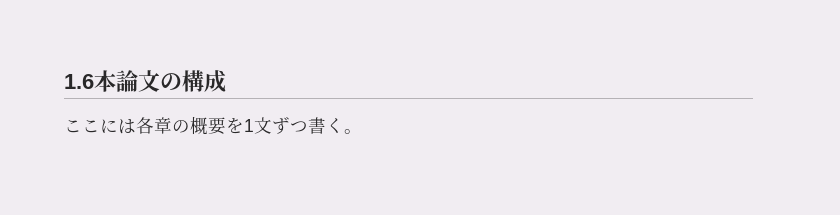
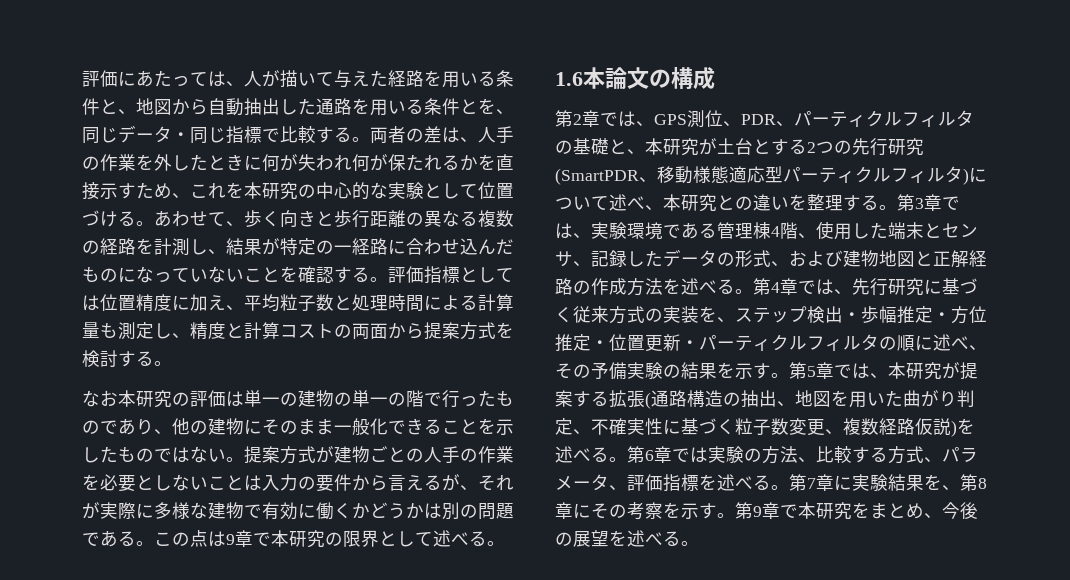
+ 評価にあたっては、人が描いて与えた経路を用いる条件と、地図から自動抽出した通路を用いる条件とを、同じデータ・同じ指標で比較する。両者の差は、人手の作業を外したときに何が失われ何が保たれるかを直接示すため、これを本研究の中心的な実験として位置づける。あわせて、歩く向きと歩行距離の異なる複数の経路を計測し、結果が特定の一経路に合わせ込んだものになっていないことを確認する。評価指標としては位置精度に加え、平均粒子数と処理時間による計算量も測定し、精度と計算コストの両面から提案方式を検討する。
+ なお本研究の評価は単一の建物の単一の階で行ったものであり、他の建物にそのまま一般化できることを示したものではない。提案方式が建物ごとの人手の作業を必要としないことは入力の要件から言えるが、それが実際に多様な建物で有効に働くかどうかは別の問題である。この点は9章で本研究の限界として述べる。
  1.6本論文の構成
- ここには各章の概要を1文ずつ書く。
+ 第2章では、GPS測位、PDR、パーティクルフィルタの基礎と、本研究が土台とする2つの先行研究(SmartPDR、移動様態適応型パーティクルフィルタ)について述べ、本研究との違いを整理する。第3章では、実験環境である管理棟4階、使用した端末とセンサ、記録したデータの形式、および建物地図と正解経路の作成方法を述べる。第4章では、先行研究に基づく従来方式の実装を、ステップ検出・歩幅推定・方位推定・位置更新・パーティクルフィルタの順に述べ、その予備実験の結果を示す。第5章では、本研究が提案する拡張(通路構造の抽出、地図を用いた曲がり判定、不確実性に基づく粒子数変更、複数経路仮説)を述べる。第6章では実験の方法、比較する方式、パラメータ、評価指標を述べる。第7章に実験結果を、第8章にその考察を示す。第9章で本研究をまとめ、今後の展望を述べる。

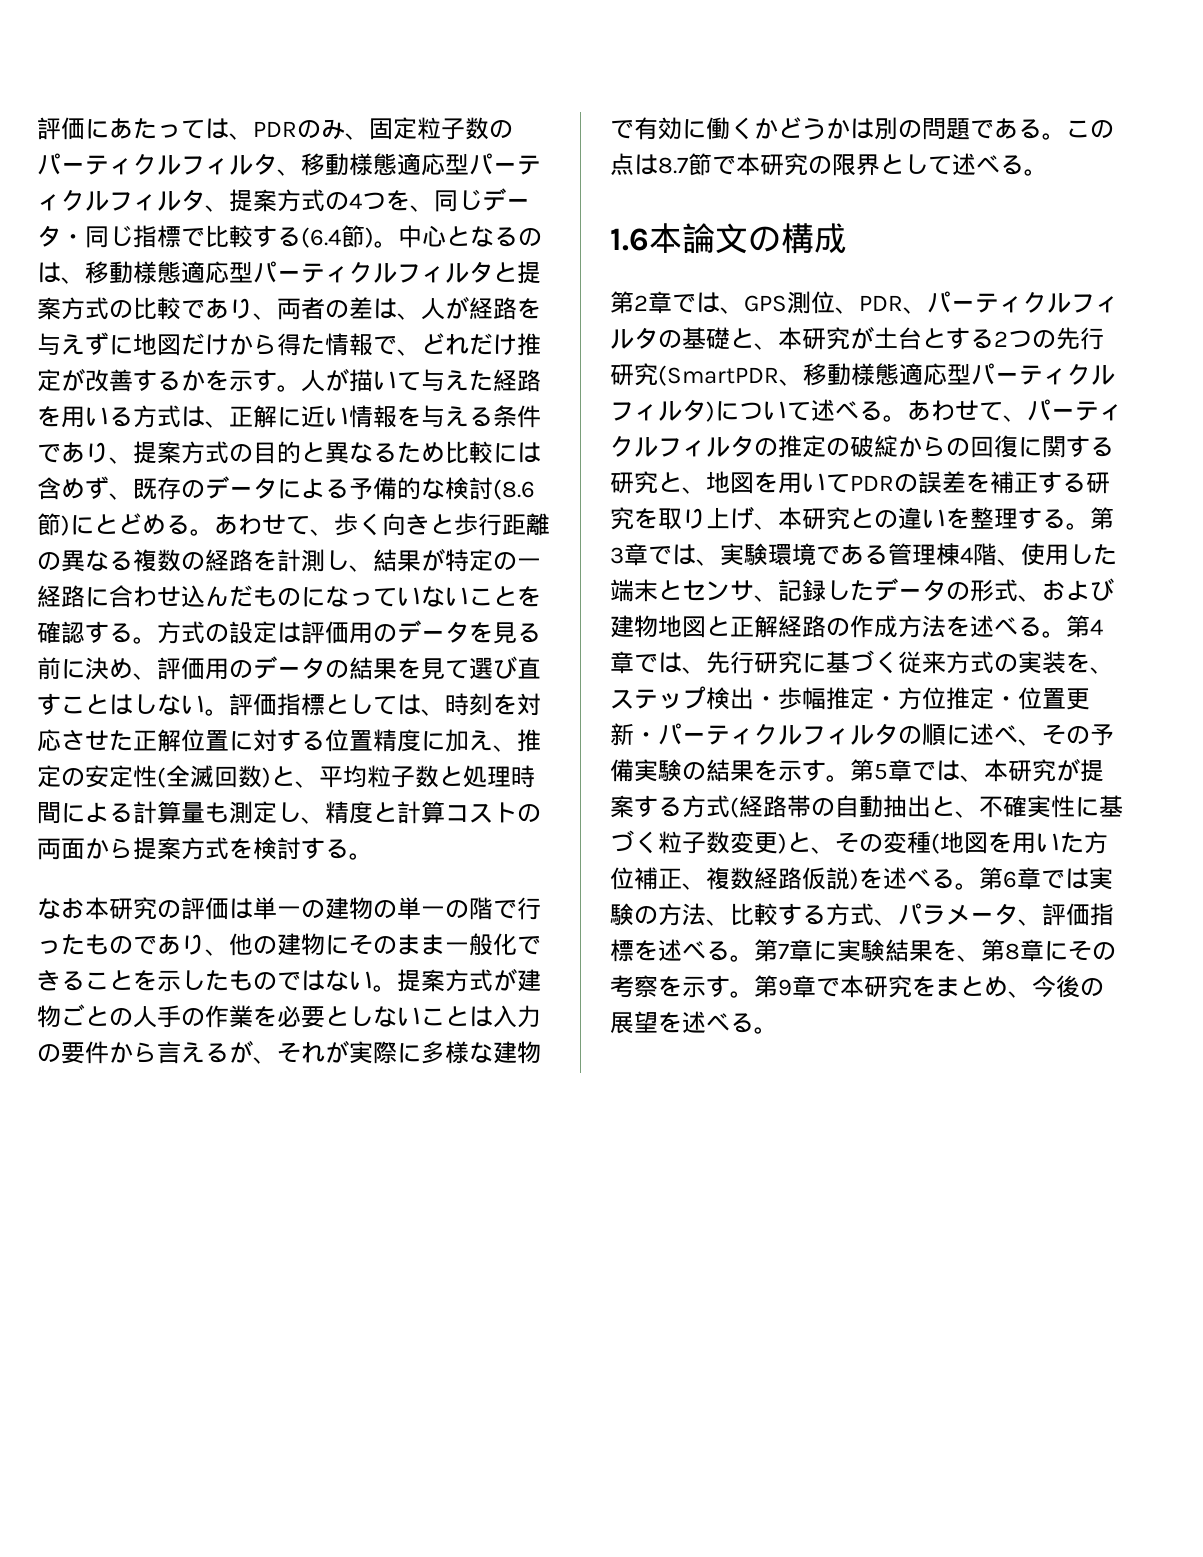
- 評価にあたっては、人が描いて与えた経路を用いる条件と、地図から自動抽出した通路を用いる条件とを、同じデータ・同じ指標で比較する。両者の差は、人手の作業を外したときに何が失われ何が保たれるかを直接示すため、これを本研究の中心的な実験として位置づける。
+ 評価にあたっては、PDRのみ、固定粒子数のパーティクルフィルタ、移動様態適応型パーティクルフィルタ、提案方式の4つを、同じデータ・同じ指標で比較する(6.4節)。中心となるのは、移動様態適応型パーティクルフィルタと提案方式の比較であり、両者の差は、人が経路を与えずに地図だけから得た情報で、どれだけ推定が改善するかを示す。人が描いて与えた経路を用いる方式は、正解に近い情報を与える条件であり、提案方式の目的と異なるため比較には含めず、既存のデータによる予備的な検討(8.6節)にとどめる。
- 評価指標としては位置精度に加え、平均粒子数と処理時間による計算量も測定し、精度と計算コストの両面から提案方式を検討する。
+ 方式の設定は評価用のデータを見る前に決め、評価用のデータの結果を見て選び直すことはしない。評価指標としては、時刻を対応させた正解位置に対する位置精度に加え、推定の安定性(全滅回数)と、平均粒子数と処理時間による計算量も測定し、精度と計算コストの両面から提案方式を検討する。
- この点は9章で本研究の限界として述べる。
+ この点は8.7節で本研究の限界として述べる。
- 第2章では、GPS測位、PDR、パーティクルフィルタの基礎と、本研究が土台とする2つの先行研究(SmartPDR、移動様態適応型パーティクルフィルタ)について述べ、本研究との違いを整理する。
+ 第2章では、GPS測位、PDR、パーティクルフィルタの基礎と、本研究が土台とする2つの先行研究(SmartPDR、移動様態適応型パーティクルフィルタ)について述べる。あわせて、パーティクルフィルタの推定の破綻からの回復に関する研究と、地図を用いてPDRの誤差を補正する研究を取り上げ、本研究との違いを整理する。
- 第5章では、本研究が提案する拡張(通路構造の抽出、地図を用いた曲がり判定、不確実性に基づく粒子数変更、複数経路仮説)を述べる。
+ 第5章では、本研究が提案する方式(経路帯の自動抽出と、不確実性に基づく粒子数変更)と、その変種(地図を用いた方位補正、複数経路仮説)を述べる。

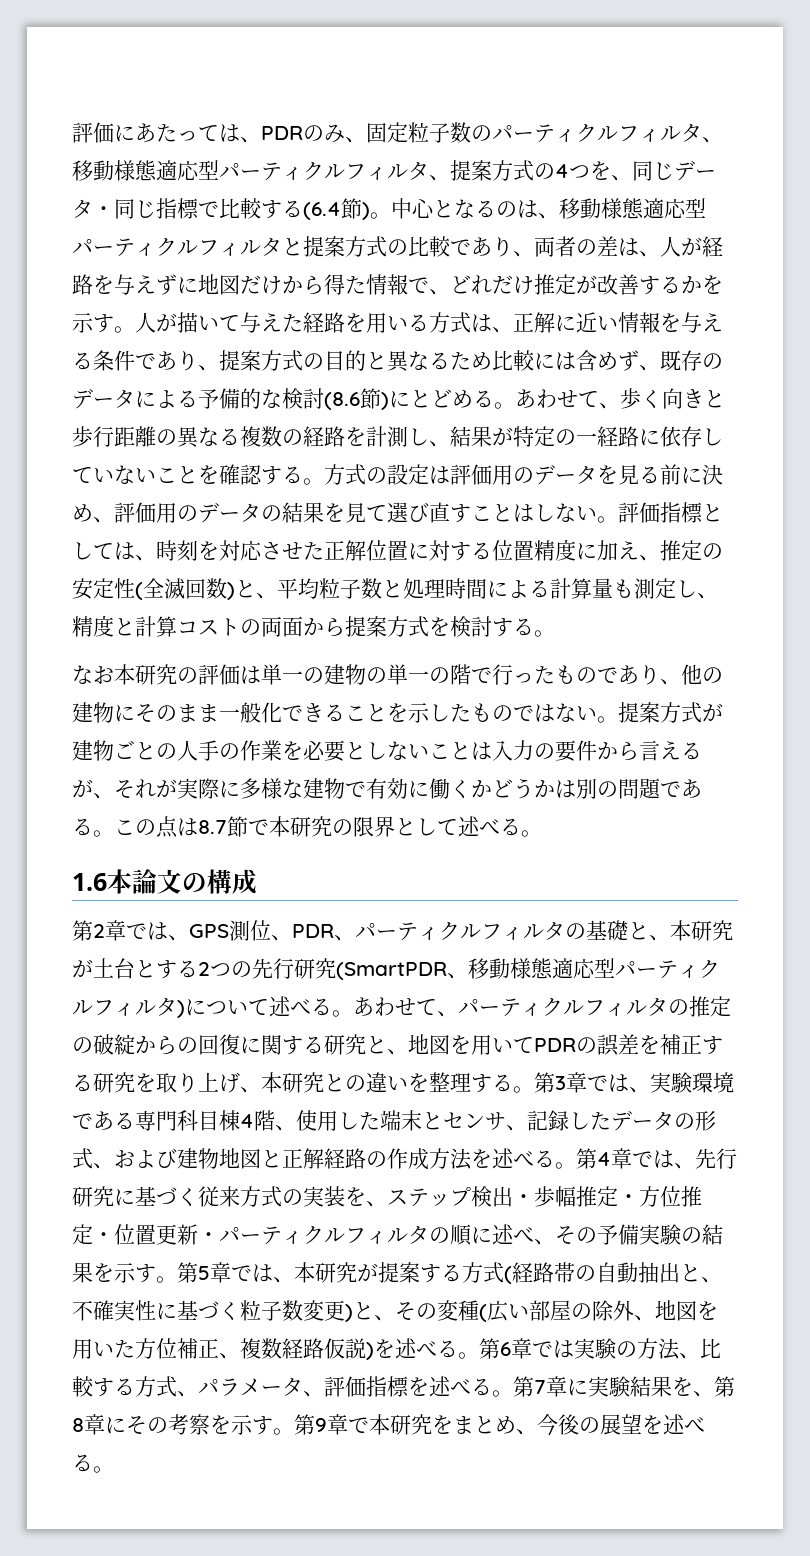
- あわせて、歩く向きと歩行距離の異なる複数の経路を計測し、結果が特定の一経路に合わせ込んだものになっていないことを確認する。
+ あわせて、歩く向きと歩行距離の異なる複数の経路を計測し、結果が特定の一経路に依存していないことを確認する。
- 第3章では、実験環境である管理棟4階、使用した端末とセンサ、記録したデータの形式、および建物地図と正解経路の作成方法を述べる。
+ 第3章では、実験環境である専門科目棟4階、使用した端末とセンサ、記録したデータの形式、および建物地図と正解経路の作成方法を述べる。
- 第5章では、本研究が提案する方式(経路帯の自動抽出と、不確実性に基づく粒子数変更)と、その変種(地図を用いた方位補正、複数経路仮説)を述べる。
+ 第5章では、本研究が提案する方式(経路帯の自動抽出と、不確実性に基づく粒子数変更)と、その変種(広い部屋の除外、地図を用いた方位補正、複数経路仮説)を述べる。

